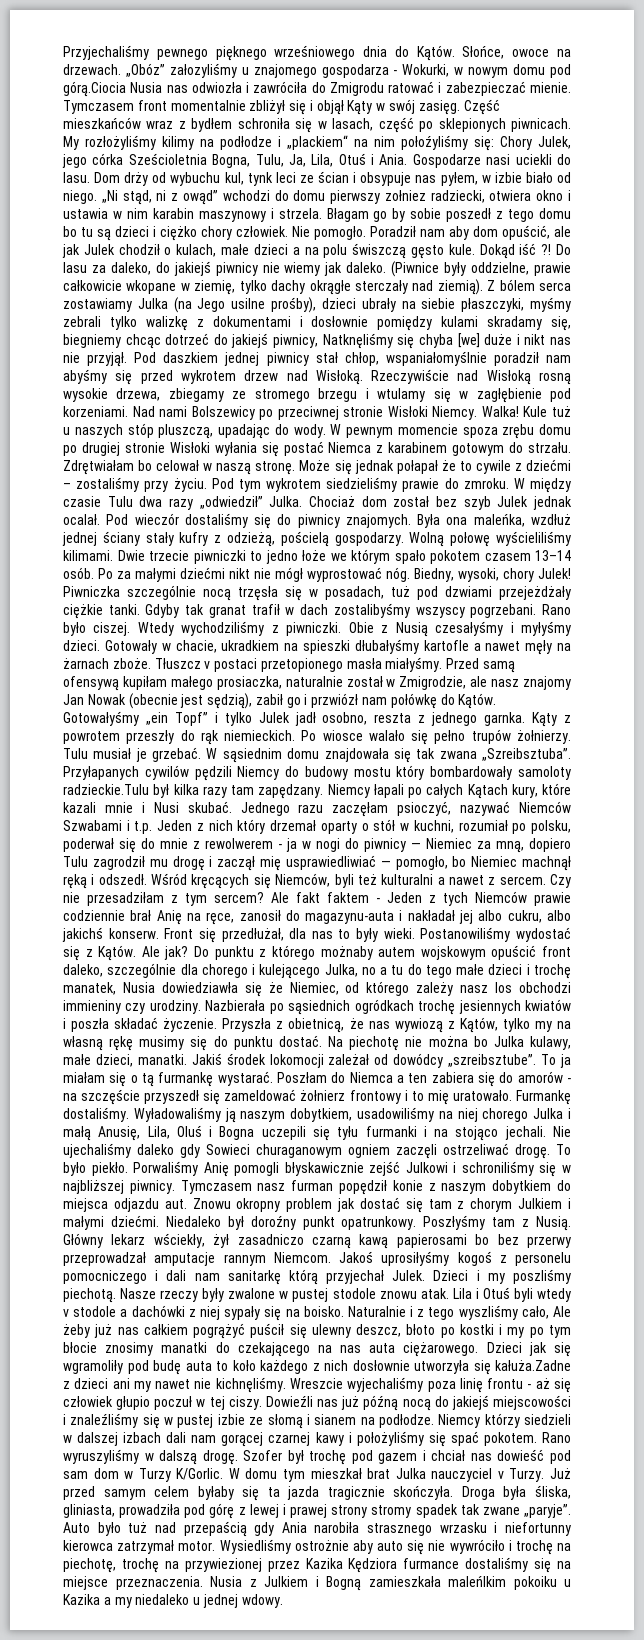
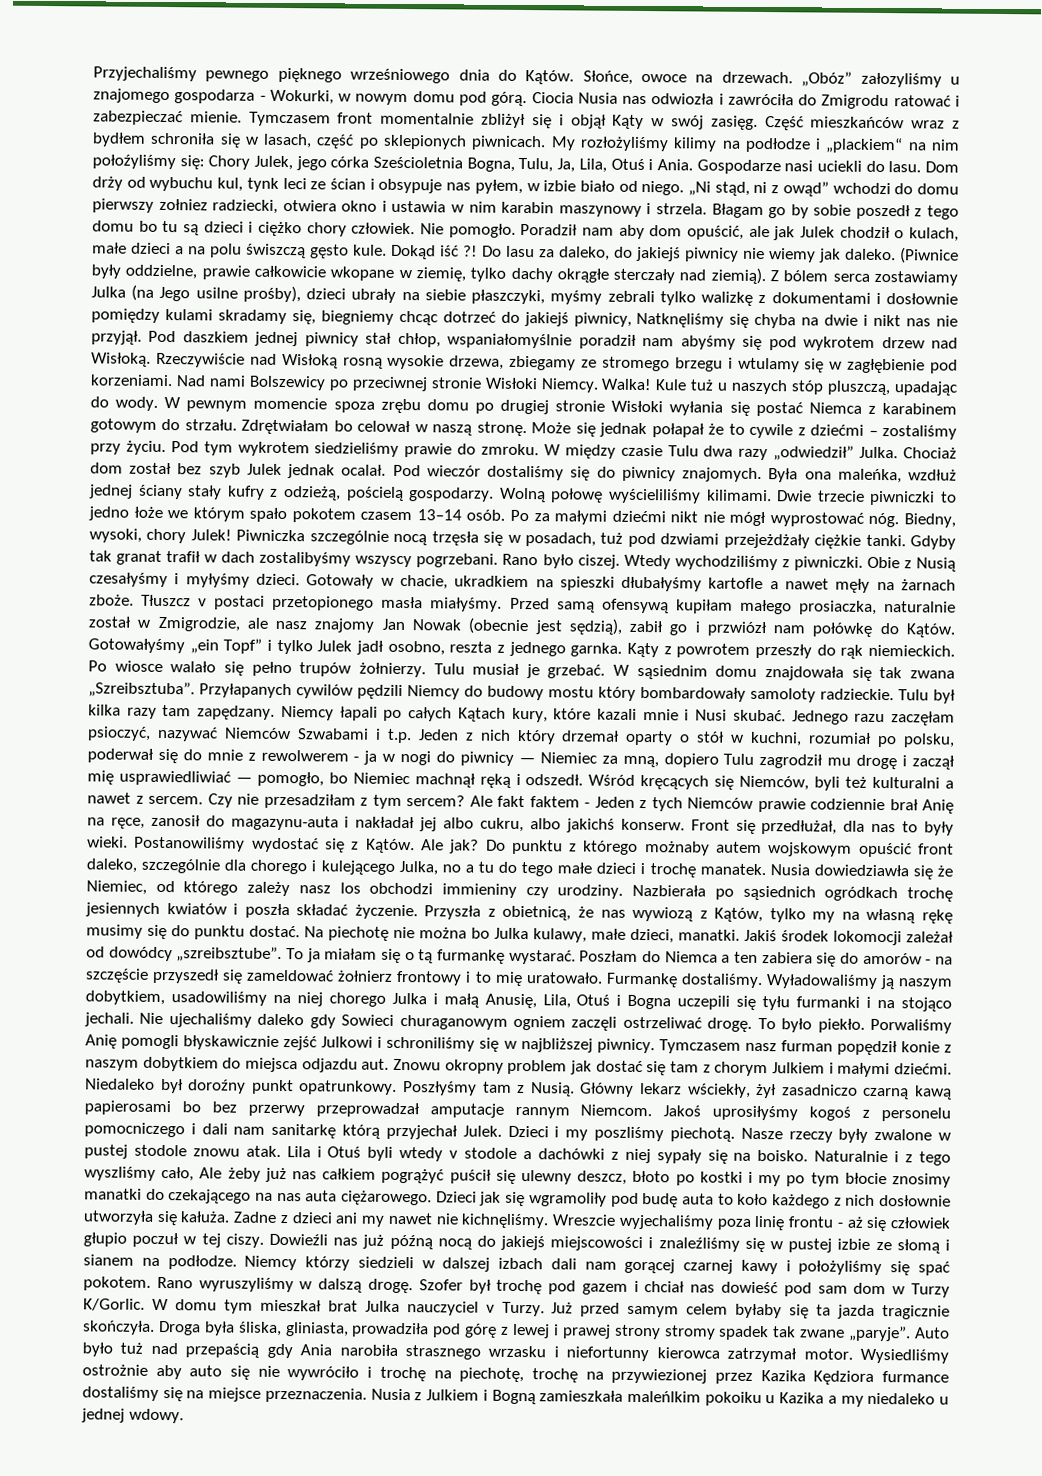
- „Obóz” załozyliśmy u znajomego gospodarza - Wokurki, w nowym domu pod górą.Ciocia Nusia nas odwiozła i zawróciła do Zmigrodu ratować i zabezpieczać mienie.
+ „Obóz” załozyliśmy u znajomego gospodarza - Wokurki, w nowym domu pod górą. Ciocia Nusia nas odwiozła i zawróciła do Zmigrodu ratować i zabezpieczać mienie.
- Z bólem serca zostawiamy Julka (na Jego usilne prośby), dzieci ubrały na siebie płaszczyki, myśmy zebrali tylko walizkę z dokumentami i dosłownie pomiędzy kulami skradamy się, biegniemy chcąc dotrzeć do jakiejś piwnicy, Natknęliśmy się chyba [we] duże i nikt nas nie przyjął.
+ Z bólem serca zostawiamy Julka (na Jego usilne prośby), dzieci ubrały na siebie płaszczyki, myśmy zebrali tylko walizkę z dokumentami i dosłownie pomiędzy kulami skradamy się, biegniemy chcąc dotrzeć do jakiejś piwnicy, Natknęliśmy się chyba na dwie i nikt nas nie przyjął.
- Pod daszkiem jednej piwnicy stał chłop, wspaniałomyślnie poradził nam abyśmy się przed wykrotem drzew nad Wisłoką.
+ Pod daszkiem jednej piwnicy stał chłop, wspaniałomyślnie poradził nam abyśmy się pod wykrotem drzew nad Wisłoką.
- Przyłapanych cywilów pędzili Niemcy do budowy mostu który bombardowały samoloty radzieckie.Tulu był kilka razy tam zapędzany.
+ Przyłapanych cywilów pędzili Niemcy do budowy mostu który bombardowały samoloty radzieckie. Tulu był kilka razy tam zapędzany.
- Do punktu z którego możnaby autem wojskowym opuścić front daleko, szczególnie dla chorego i kulejącego Julka, no a tu do tego małe dzieci i trochę manatek, Nusia dowiedziawła się że Niemiec, od którego zależy nasz los obchodzi immieniny czy urodziny.
+ Do punktu z którego możnaby autem wojskowym opuścić front daleko, szczególnie dla chorego i kulejącego Julka, no a tu do tego małe dzieci i trochę manatek. Nusia dowiedziawła się że Niemiec, od którego zależy nasz los obchodzi immieniny czy urodziny.
- Wyładowaliśmy ją naszym dobytkiem, usadowiliśmy na niej chorego Julka i małą Anusię, Lila, Oluś i Bogna uczepili się tyłu furmanki i na stojąco jechali.
+ Wyładowaliśmy ją naszym dobytkiem, usadowiliśmy na niej chorego Julka i małą Anusię, Lila, Otuś i Bogna uczepili się tyłu furmanki i na stojąco jechali.
- Dzieci jak się wgramoliły pod budę auta to koło każdego z nich dosłownie utworzyła się kałuża.Zadne z dzieci ani my nawet nie kichnęliśmy.
+ Dzieci jak się wgramoliły pod budę auta to koło każdego z nich dosłownie utworzyła się kałuża. Zadne z dzieci ani my nawet nie kichnęliśmy.

